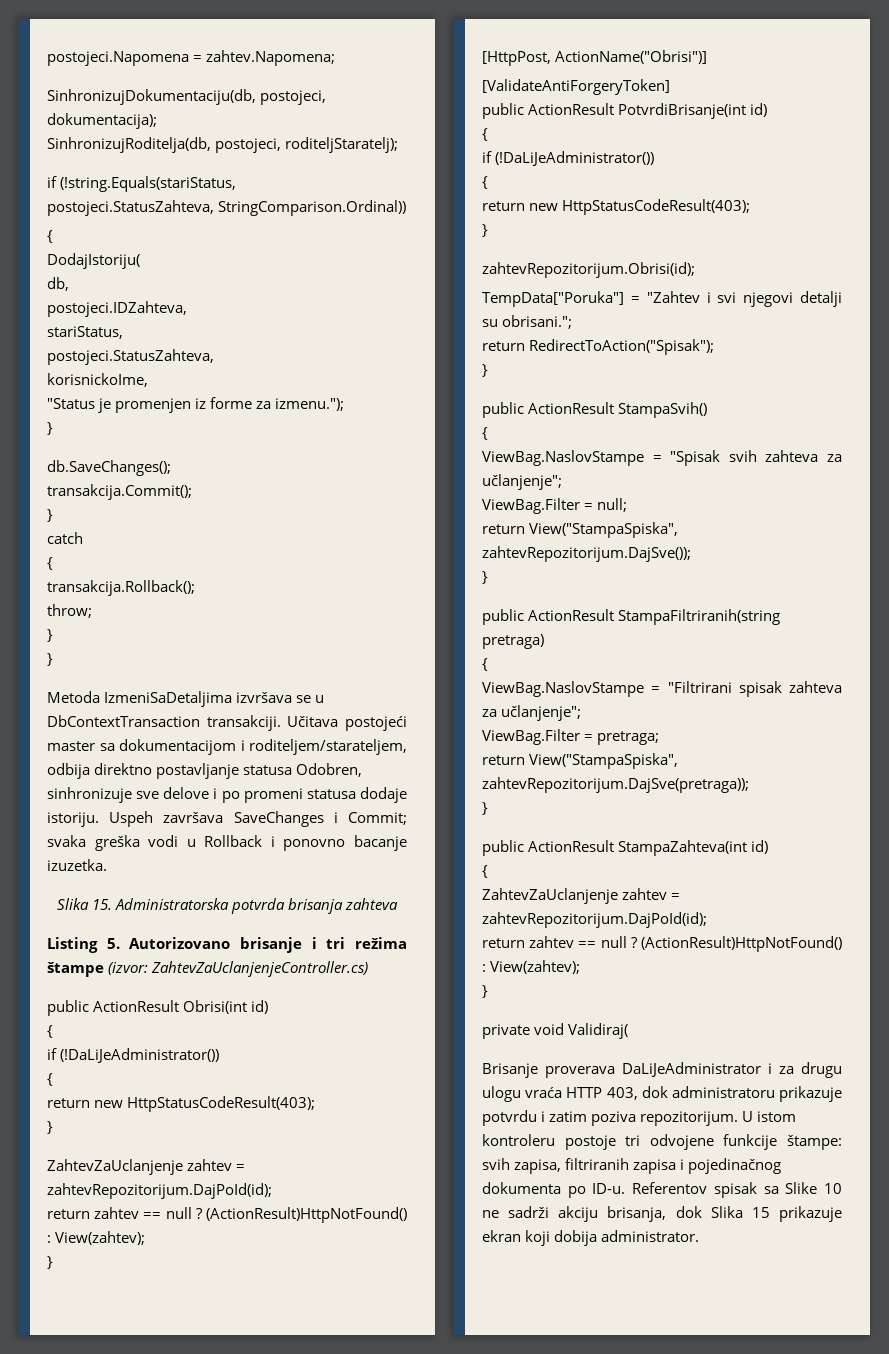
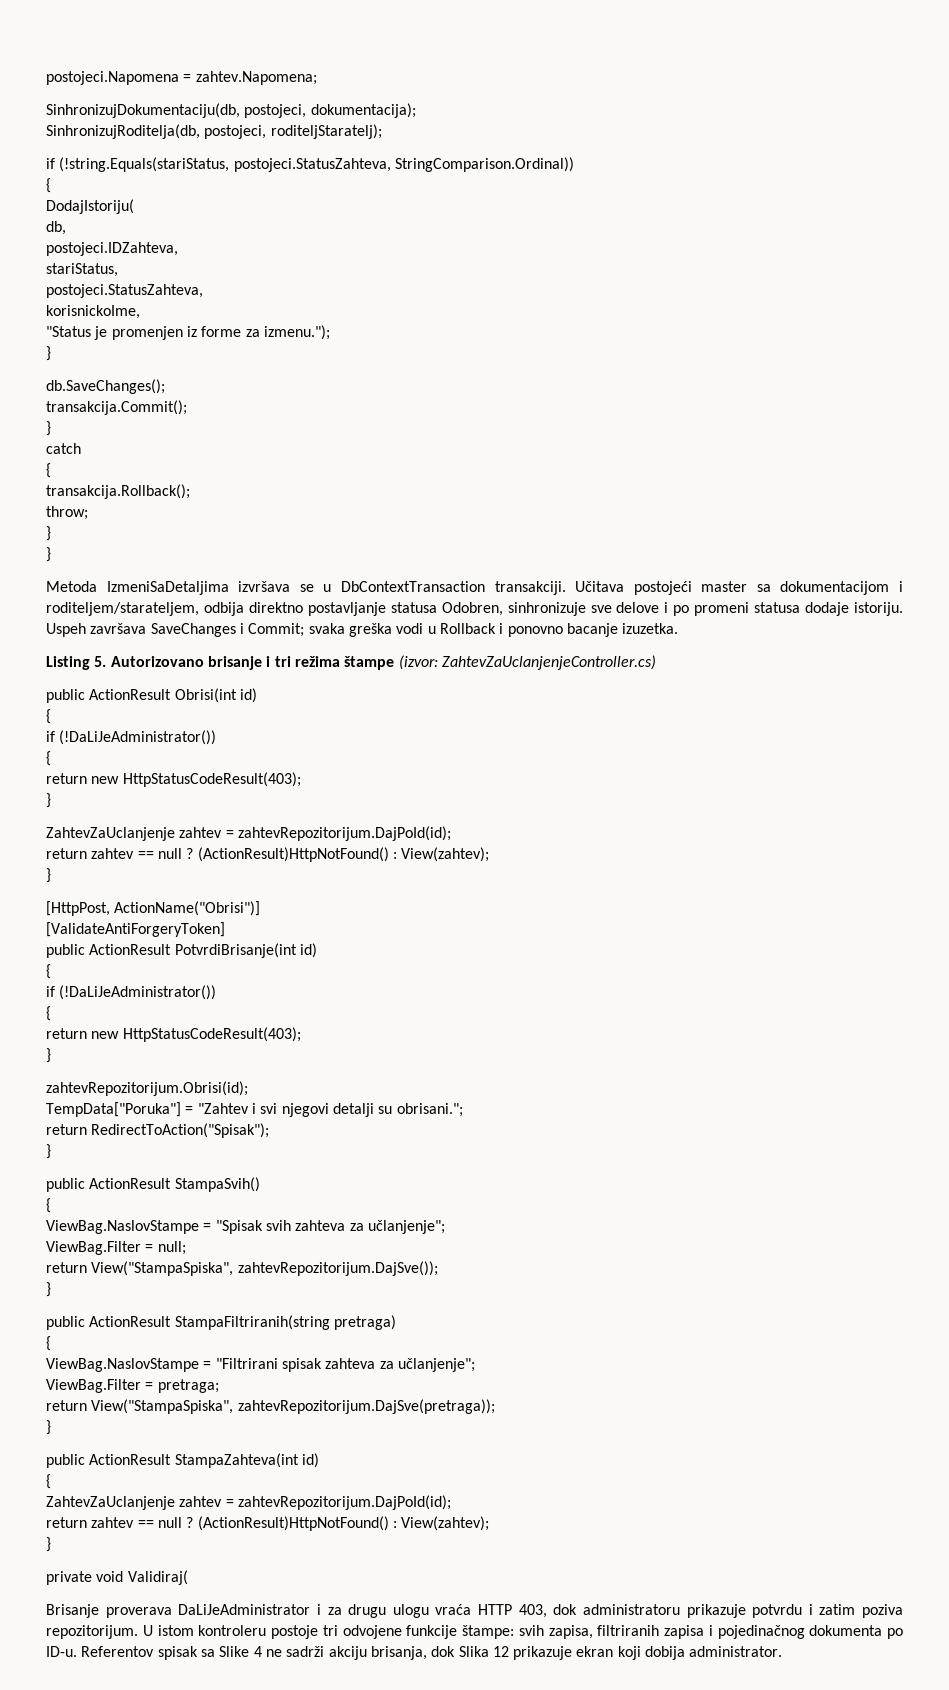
- Slika 15. Administratorska potvrda brisanja zahteva
- Referentov spisak sa Slike 10 ne sadrži akciju brisanja, dok Slika 15 prikazuje ekran koji dobija administrator.
+ Referentov spisak sa Slike 4 ne sadrži akciju brisanja, dok Slika 12 prikazuje ekran koji dobija administrator.

